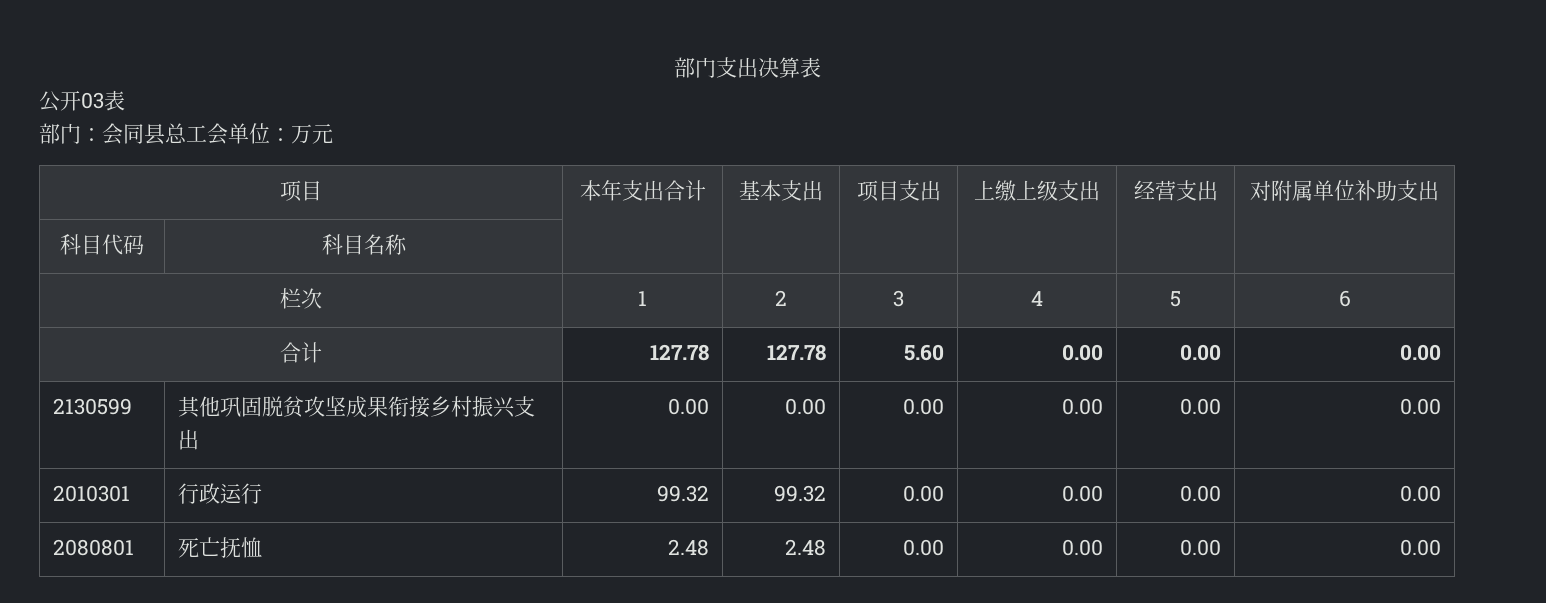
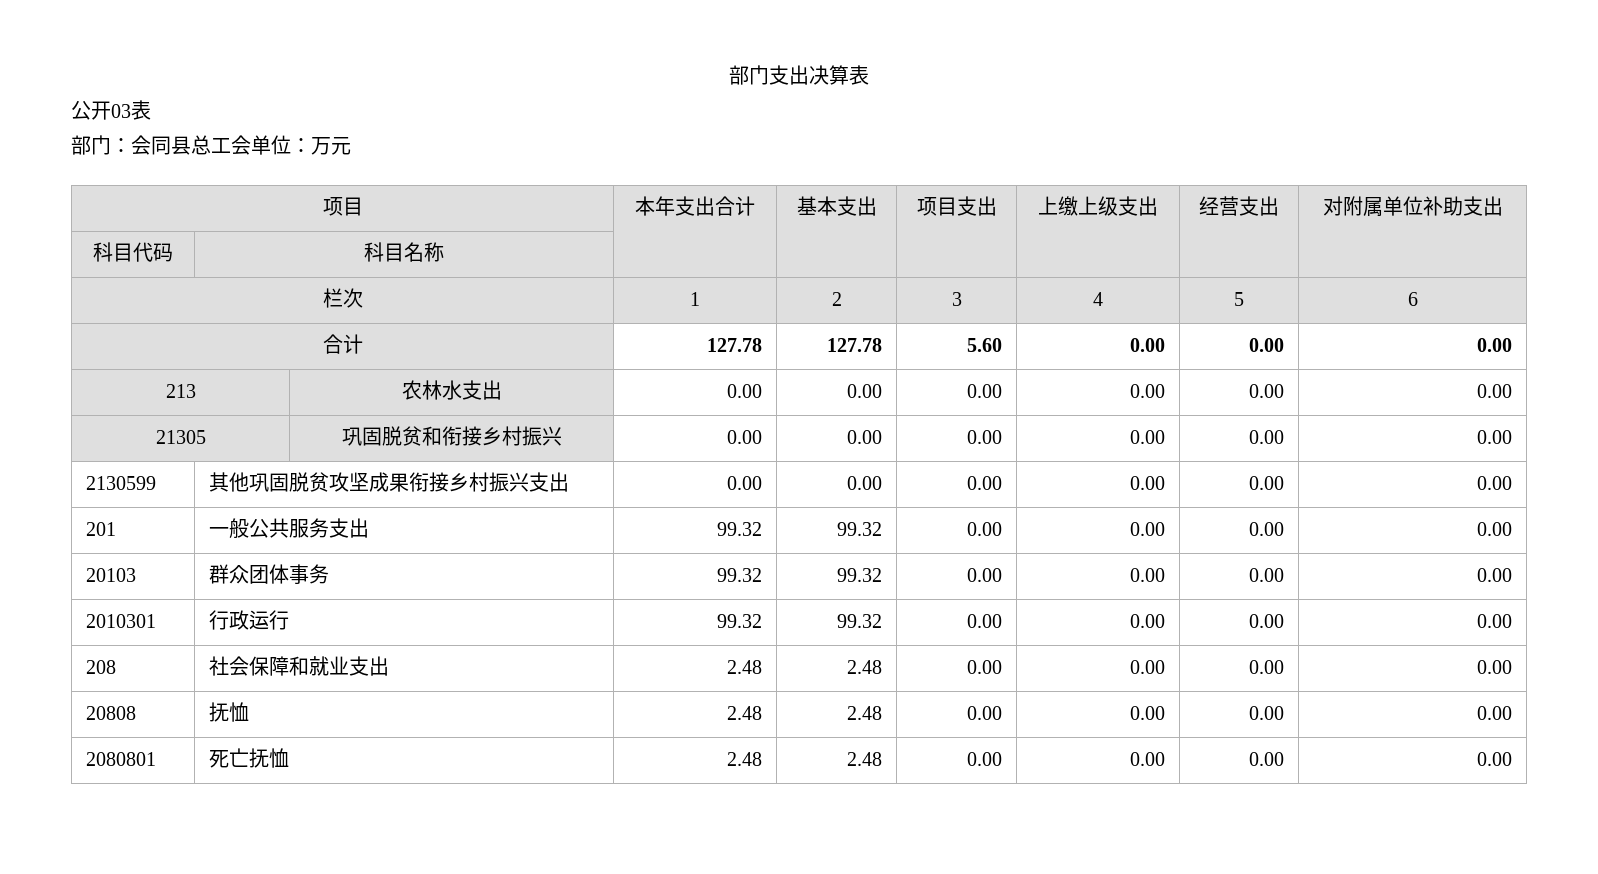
+ 213 | 农林水支出 | 0.00 | 0.00 | 0.00 | 0.00 | 0.00 | 0.00
+ 21305 | 巩固脱贫和衔接乡村振兴 | 0.00 | 0.00 | 0.00 | 0.00 | 0.00 | 0.00
+ 201 | 一般公共服务支出 | 99.32 | 99.32 | 0.00 | 0.00 | 0.00 | 0.00
+ 20103 | 群众团体事务 | 99.32 | 99.32 | 0.00 | 0.00 | 0.00 | 0.00
+ 208 | 社会保障和就业支出 | 2.48 | 2.48 | 0.00 | 0.00 | 0.00 | 0.00
+ 20808 | 抚恤 | 2.48 | 2.48 | 0.00 | 0.00 | 0.00 | 0.00

